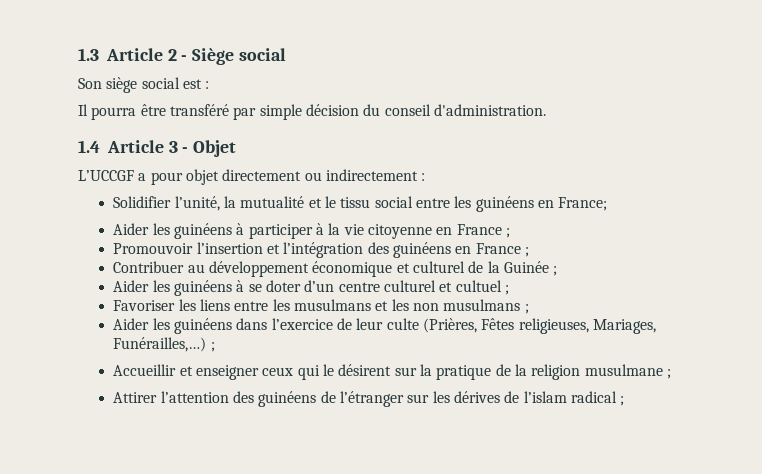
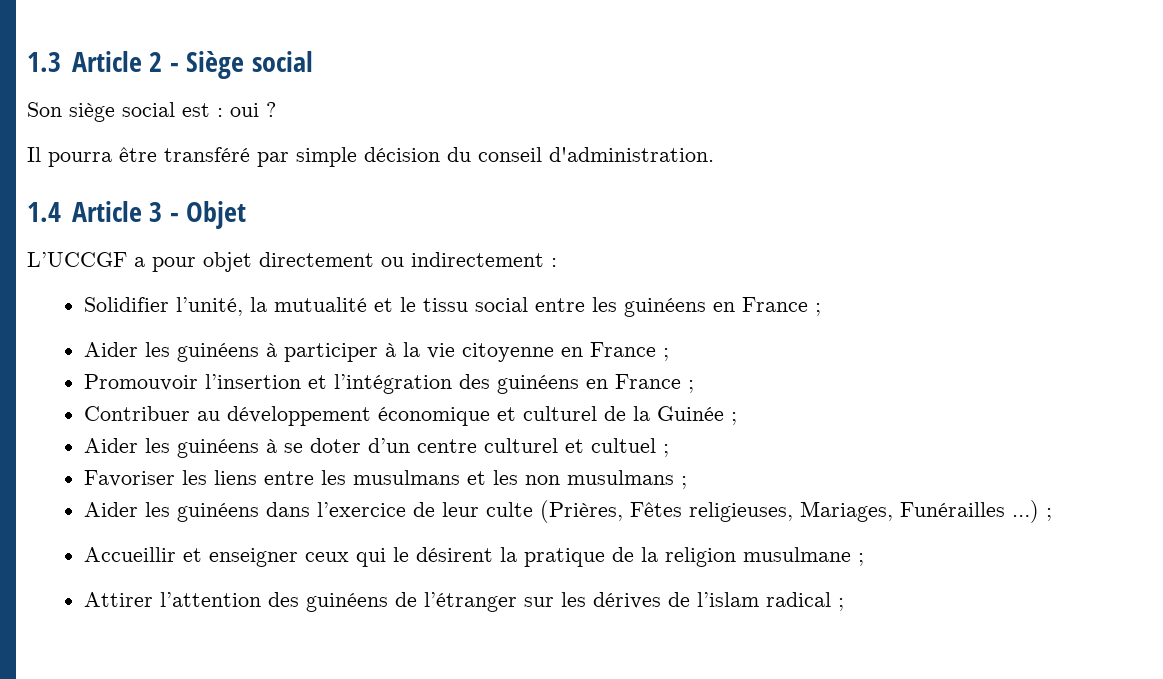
- Son siège social est :
+ Son siège social est : oui ?
- Solidifier l’unité, la mutualité et le tissu social entre les guinéens en France;
+ Solidifier l’unité, la mutualité et le tissu social entre les guinéens en France ;
- Aider les guinéens dans l’exercice de leur culte (Prières, Fêtes religieuses, Mariages, Funérailles,…) ;
+ Aider les guinéens dans l’exercice de leur culte (Prières, Fêtes religieuses, Mariages, Funérailles …) ;
- Accueillir et enseigner ceux qui le désirent sur la pratique de la religion musulmane ;
+ Accueillir et enseigner ceux qui le désirent la pratique de la religion musulmane ;

